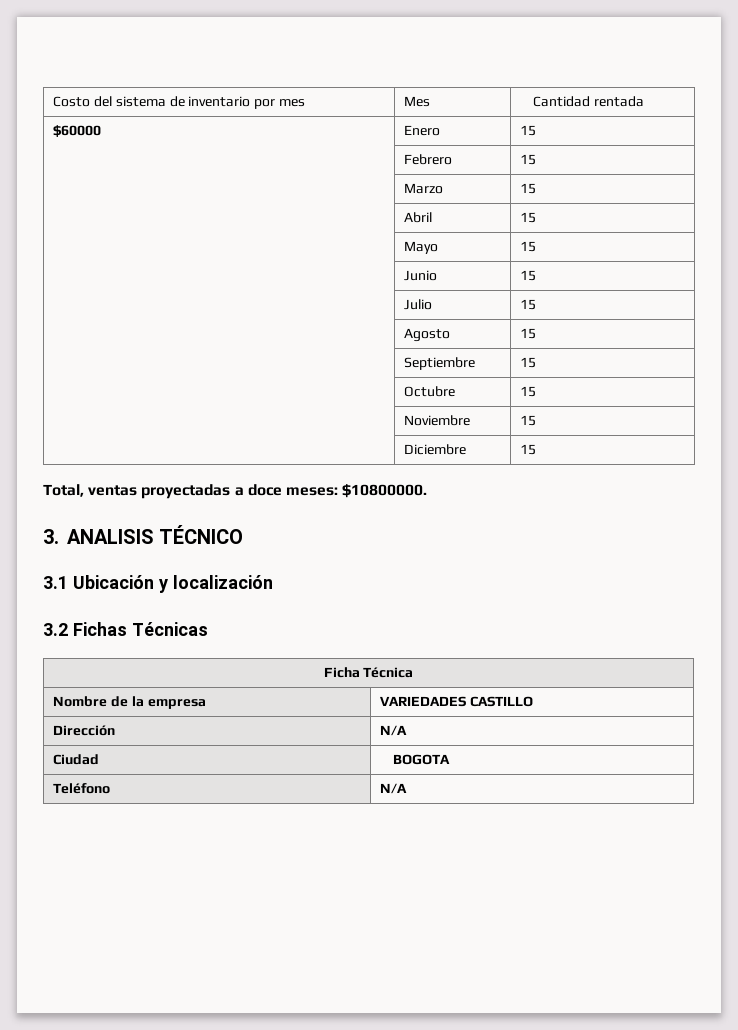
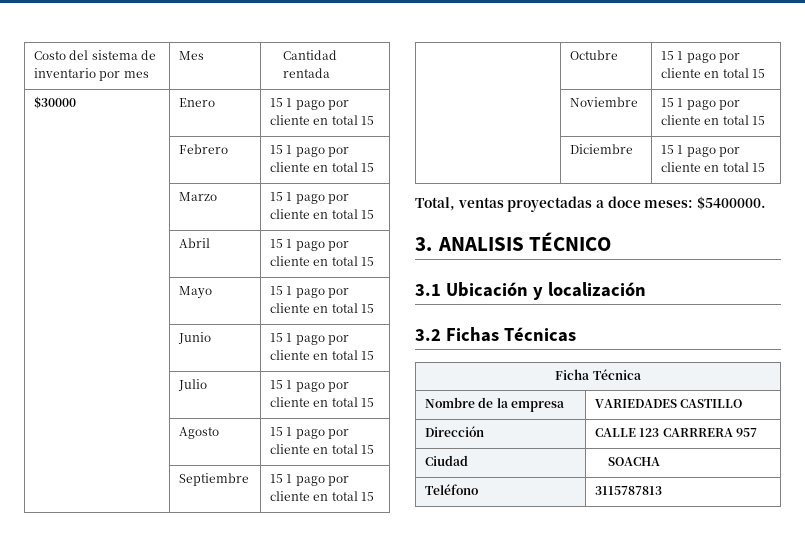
- $60000 | Enero | 15
- | Febrero | 15
- | Marzo | 15
- | Abril | 15
- | Mayo | 15
- | Junio | 15
- | Julio | 15
- | Agosto | 15
- | Septiembre | 15
- | Octubre | 15
- | Noviembre | 15
- | Diciembre | 15
+ $30000 | Enero | 15 1 pago por cliente en total 15
+ | Febrero | 15 1 pago por cliente en total 15
+ | Marzo | 15 1 pago por cliente en total 15
+ | Abril | 15 1 pago por cliente en total 15
+ | Mayo | 15 1 pago por cliente en total 15
+ | Junio | 15 1 pago por cliente en total 15
+ | Julio | 15 1 pago por cliente en total 15
+ | Agosto | 15 1 pago por cliente en total 15
+ | Septiembre | 15 1 pago por cliente en total 15
+ | Octubre | 15 1 pago por cliente en total 15
+ | Noviembre | 15 1 pago por cliente en total 15
+ | Diciembre | 15 1 pago por cliente en total 15
- Total, ventas proyectadas a doce meses: $10800000.
+ Total, ventas proyectadas a doce meses: $5400000.
- Dirección | N/A
+ Dirección | CALLE 123 CARRRERA 957
- Ciudad | BOGOTA
+ Ciudad | SOACHA
- Teléfono | N/A
+ Teléfono | 3115787813

